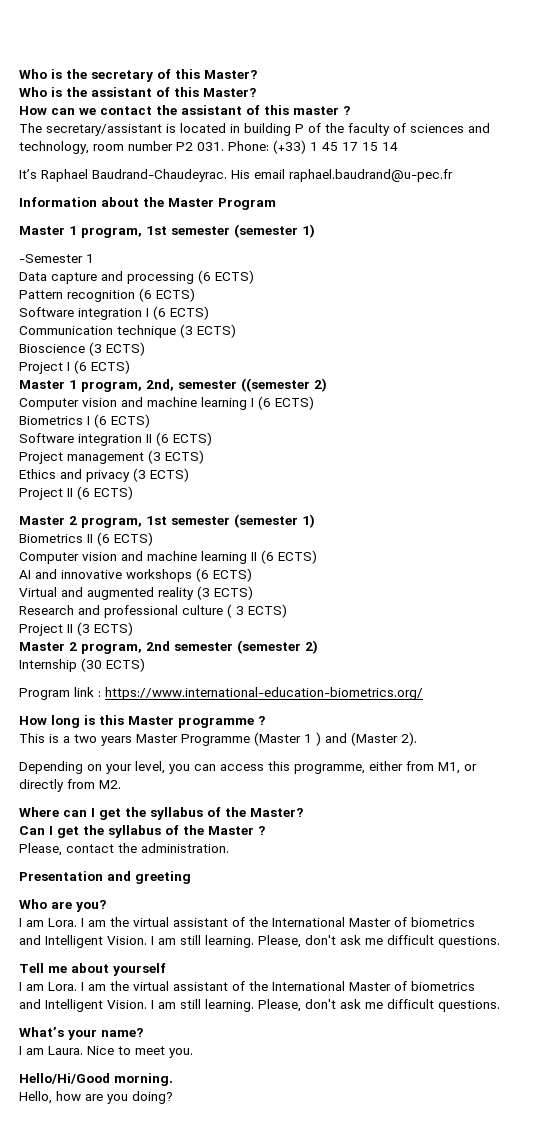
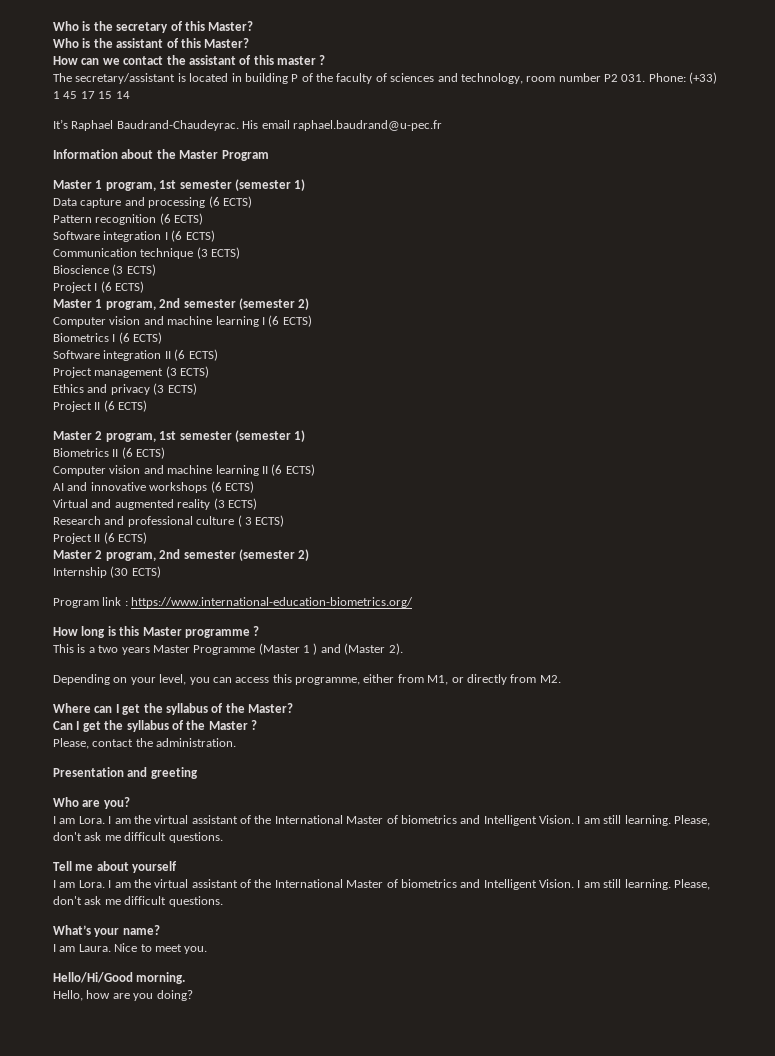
- -Semester 1
- Master 1 program, 2nd, semester ((semester 2)
+ Master 1 program, 2nd semester (semester 2)
  Research and professional culture ( 3 ECTS)
- Project II (3 ECTS)
+ Project II (6 ECTS)

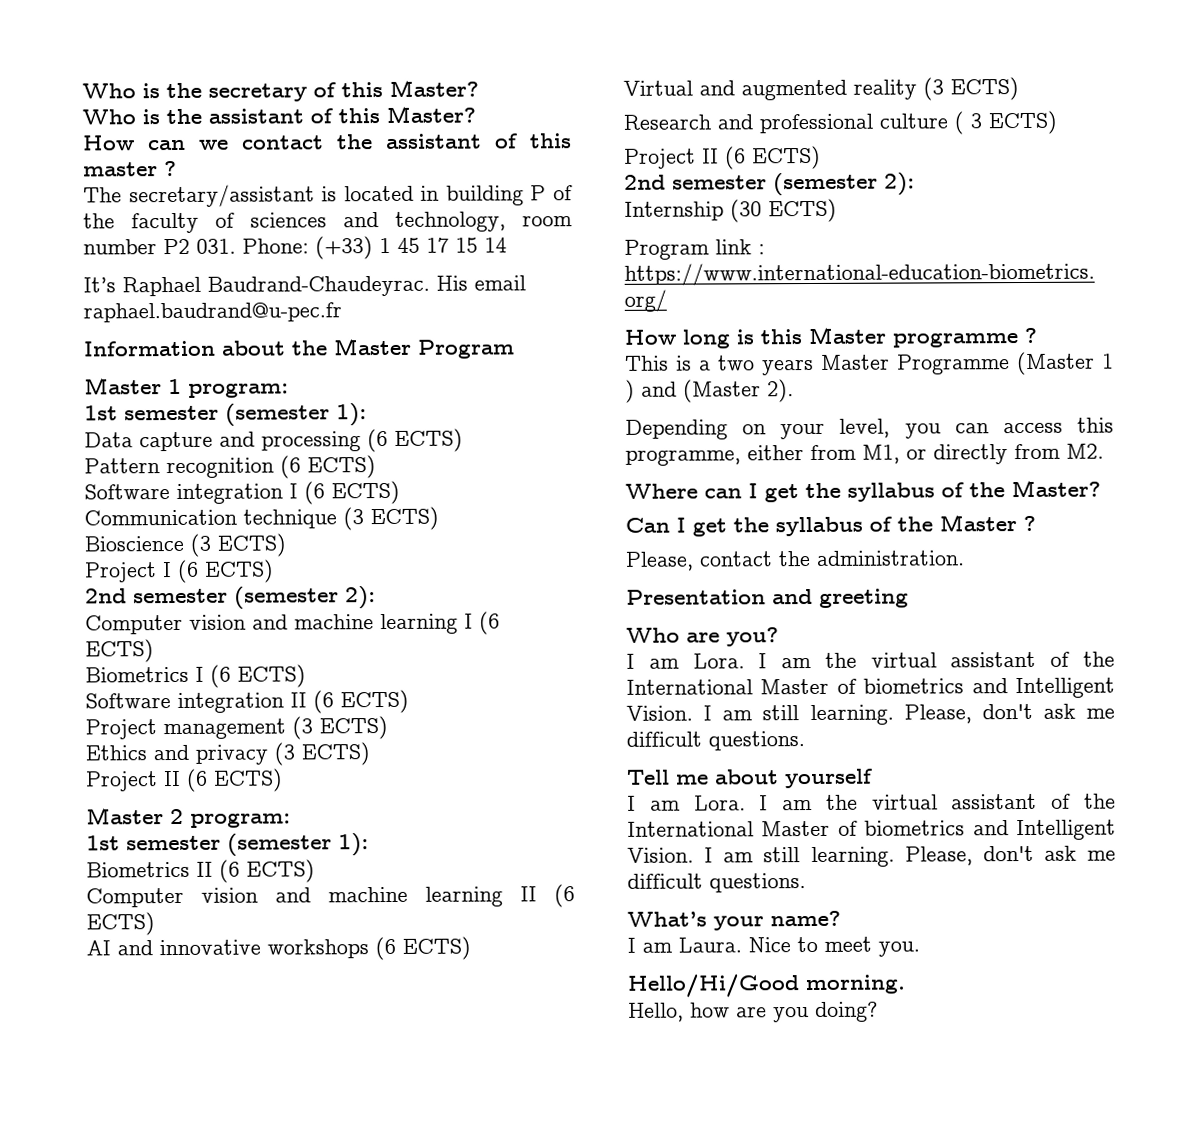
- Master 1 program, 1st semester (semester 1)
+ Master 1 program:
+ 1st semester (semester 1):
  Project I (6 ECTS)
- Master 1 program, 2nd semester (semester 2)
+ 2nd semester (semester 2):
- Master 2 program, 1st semester (semester 1)
+ Master 2 program:
+ 1st semester (semester 1):
  Research and professional culture ( 3 ECTS)
  Project II (6 ECTS)
- Master 2 program, 2nd semester (semester 2)
+ 2nd semester (semester 2):

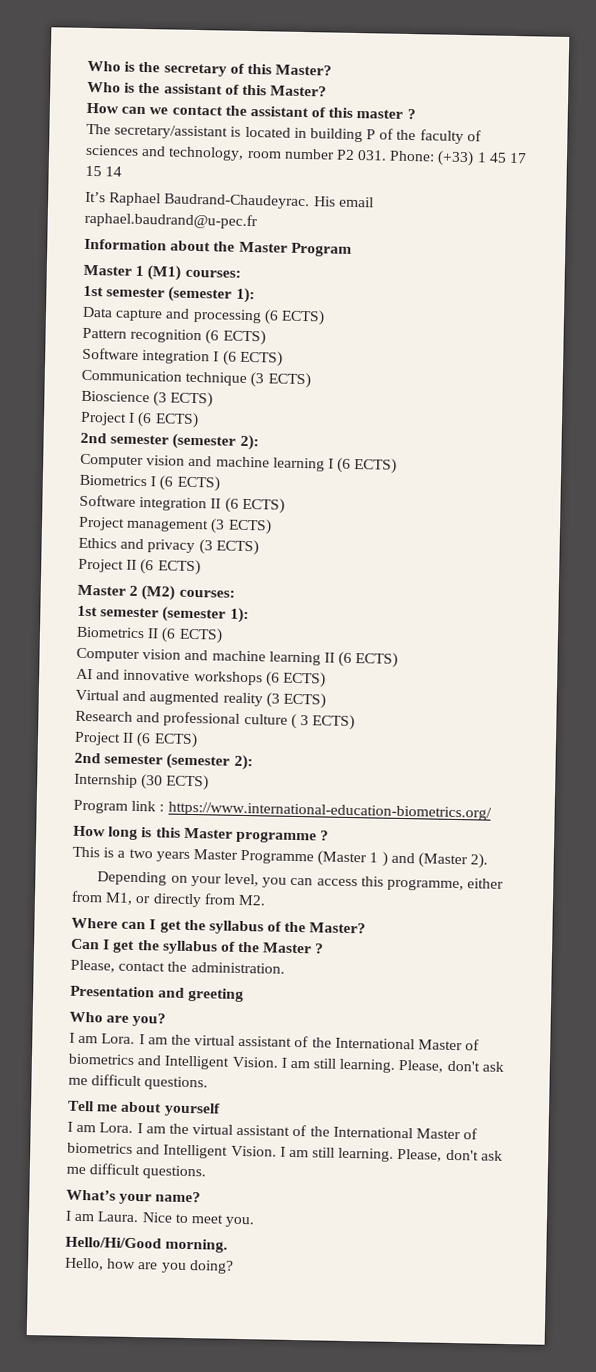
- Master 1 program:
+ Master 1 (M1) courses:
- Master 2 program:
+ Master 2 (M2) courses:

